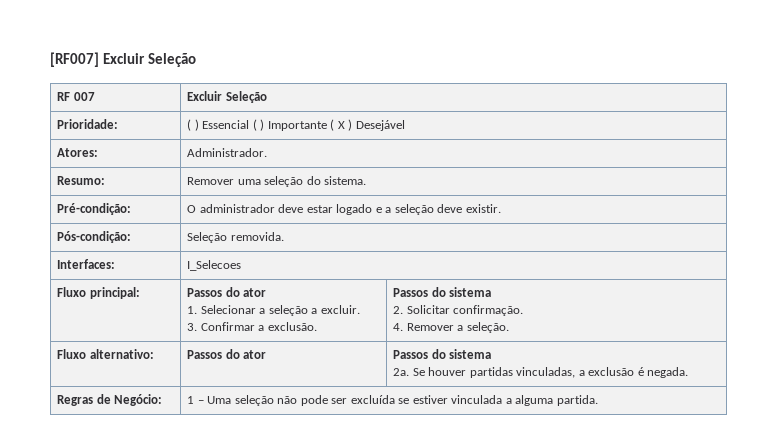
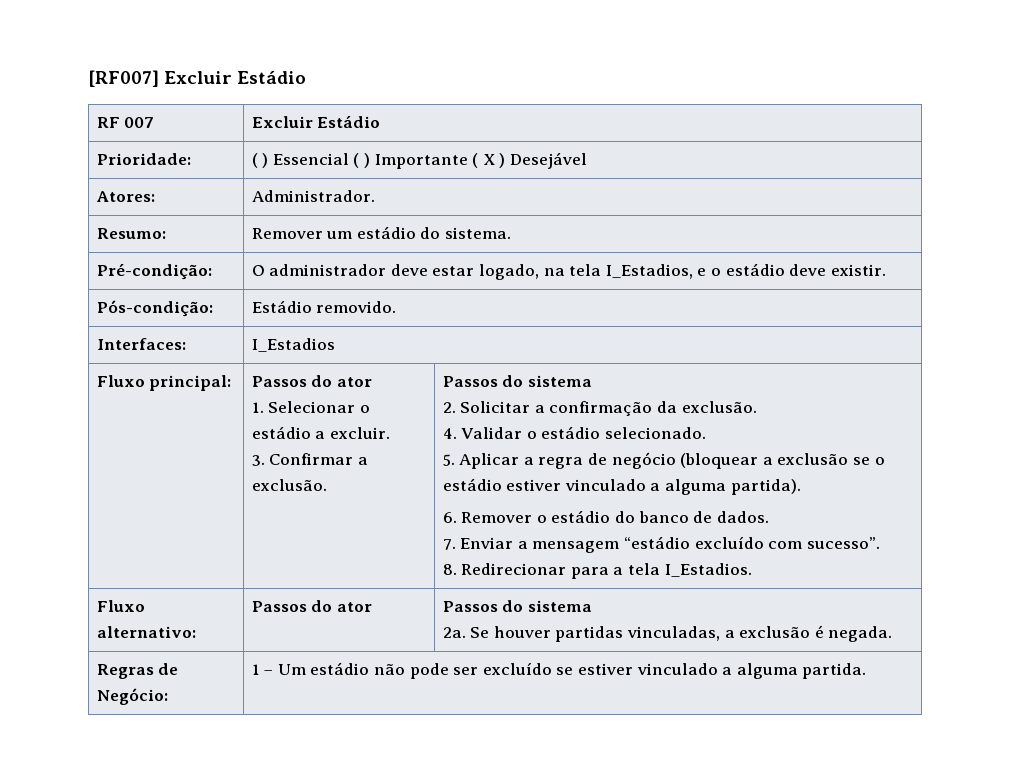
- [RF007] Excluir Seleção
+ [RF007] Excluir Estádio
- RF 007 | Excluir Seleção
+ RF 007 | Excluir Estádio
- Resumo: | Remover uma seleção do sistema.
+ Resumo: | Remover um estádio do sistema.
- Pré-condição: | O administrador deve estar logado e a seleção deve existir.
+ Pré-condição: | O administrador deve estar logado, na tela I_Estadios, e o estádio deve existir.
- Pós-condição: | Seleção removida.
+ Pós-condição: | Estádio removido.
- Interfaces: | I_Selecoes
+ Interfaces: | I_Estadios
- 1. Selecionar a seleção a excluir.
+ 1. Selecionar o estádio a excluir.
- 2. Solicitar confirmação.
- 4. Remover a seleção.
+ 2. Solicitar a confirmação da exclusão.
+ 4. Validar o estádio selecionado.
+ 5. Aplicar a regra de negócio (bloquear a exclusão se o estádio estiver vinculado a alguma partida).
+ 6. Remover o estádio do banco de dados.
+ 7. Enviar a mensagem “estádio excluído com sucesso”.
+ 8. Redirecionar para a tela I_Estadios.
- Regras de Negócio: | 1 – Uma seleção não pode ser excluída se estiver vinculada a alguma partida.
+ Regras de Negócio: | 1 – Um estádio não pode ser excluído se estiver vinculado a alguma partida.

